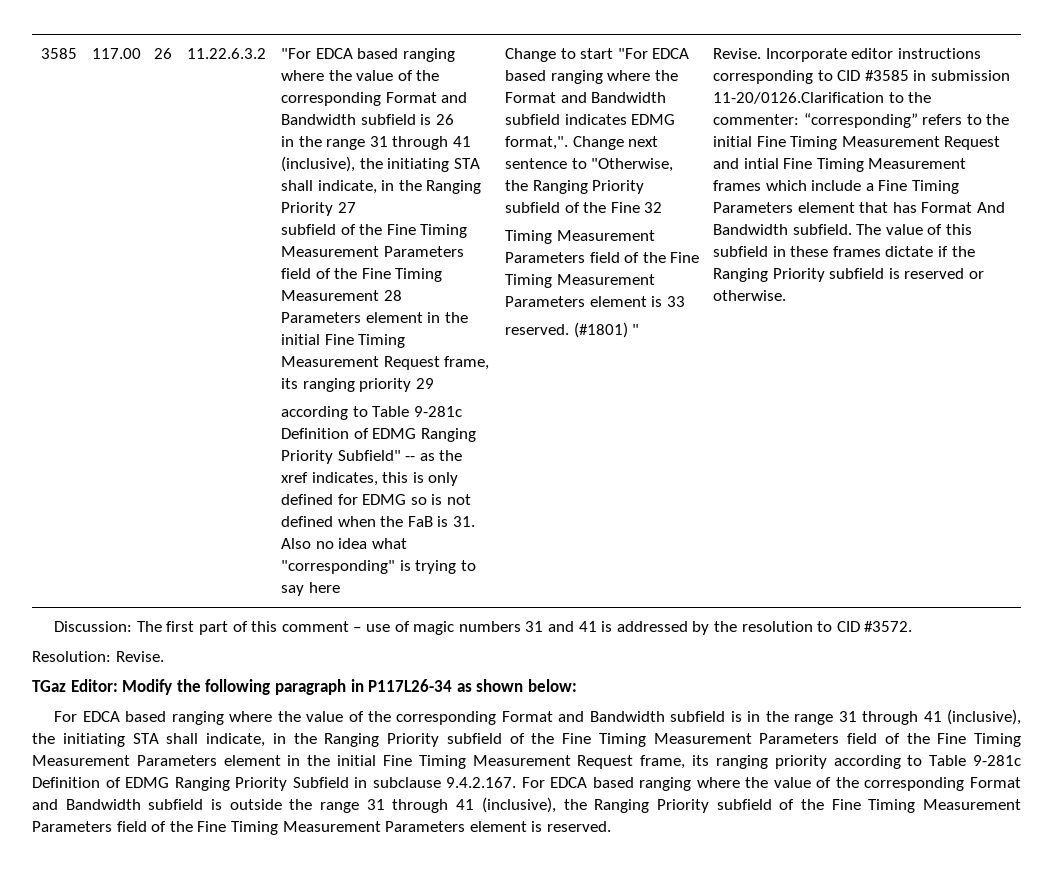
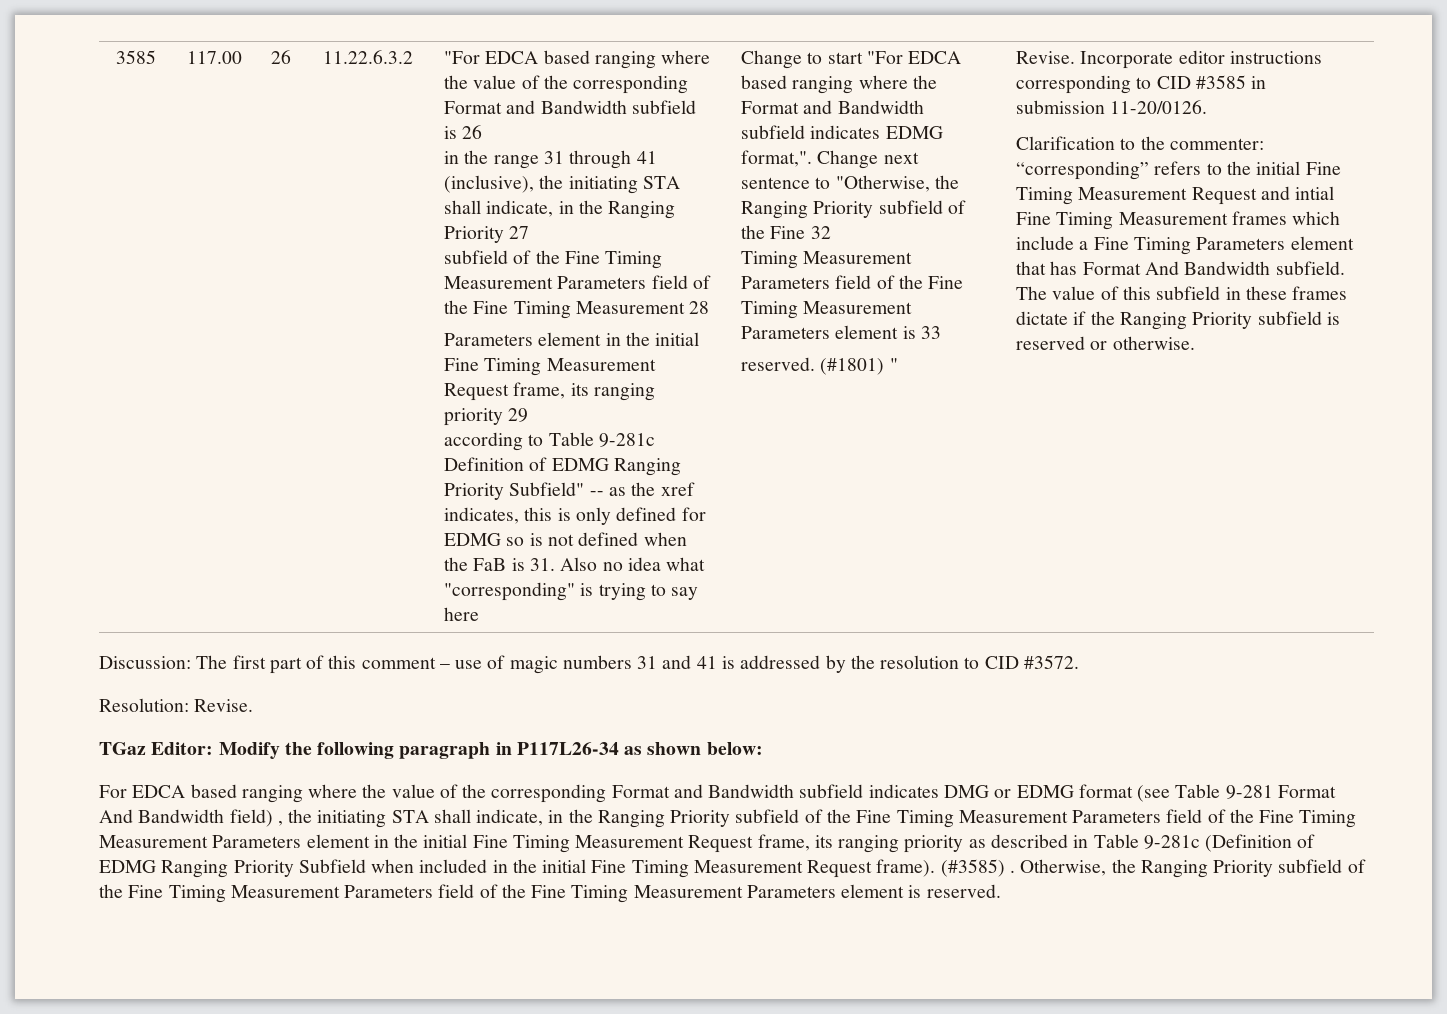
- Incorporate editor instructions corresponding to CID #3585 in submission 11-20/0126.Clarification to the commenter: “corresponding” refers to the initial Fine Timing Measurement Request and intial Fine Timing Measurement frames which include a Fine Timing Parameters element that has Format And Bandwidth subfield.
+ Incorporate editor instructions corresponding to CID #3585 in submission 11-20/0126.
+ Clarification to the commenter: “corresponding” refers to the initial Fine Timing Measurement Request and intial Fine Timing Measurement frames which include a Fine Timing Parameters element that has Format And Bandwidth subfield.
- For EDCA based ranging where the value of the corresponding Format and Bandwidth subfield is in the range 31 through 41 (inclusive), the initiating STA shall indicate, in the Ranging Priority subfield of the Fine Timing Measurement Parameters field of the Fine Timing Measurement Parameters element in the initial Fine Timing Measurement Request frame, its ranging priority according to Table 9-281c Definition of EDMG Ranging Priority Subfield in subclause 9.4.2.167. For EDCA based ranging where the value of the corresponding Format and Bandwidth subfield is outside the range 31 through 41 (inclusive), the Ranging Priority subfield of the Fine Timing Measurement Parameters field of the Fine Timing Measurement Parameters element is reserved.
+ For EDCA based ranging where the value of the corresponding Format and Bandwidth subfield indicates DMG or EDMG format (see Table 9-281 Format And Bandwidth field) , the initiating STA shall indicate, in the Ranging Priority subfield of the Fine Timing Measurement Parameters field of the Fine Timing Measurement Parameters element in the initial Fine Timing Measurement Request frame, its ranging priority as described in Table 9-281c (Definition of EDMG Ranging Priority Subfield when included in the initial Fine Timing Measurement Request frame). (#3585) . Otherwise, the Ranging Priority subfield of the Fine Timing Measurement Parameters field of the Fine Timing Measurement Parameters element is reserved.

